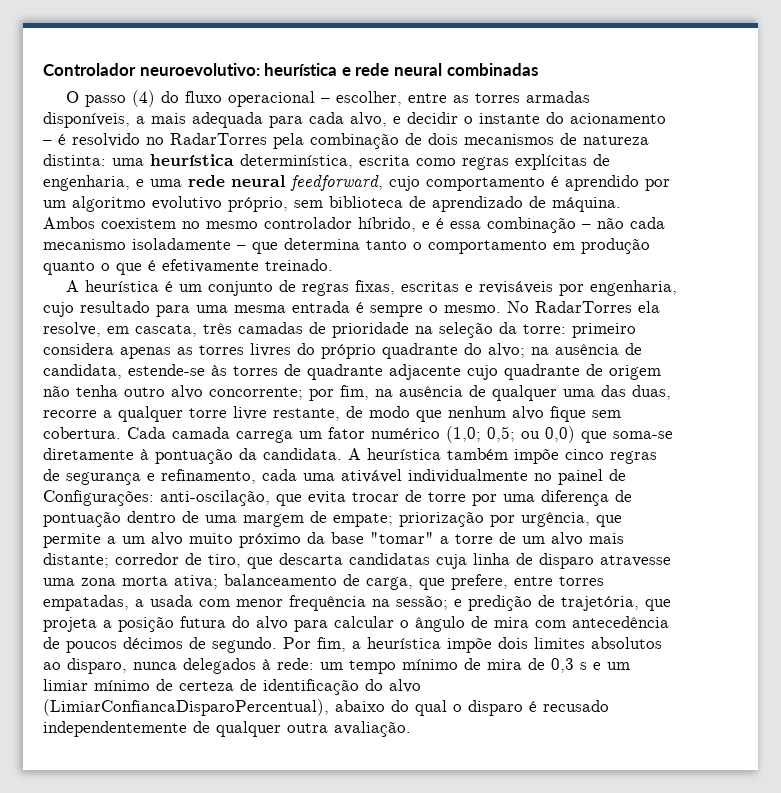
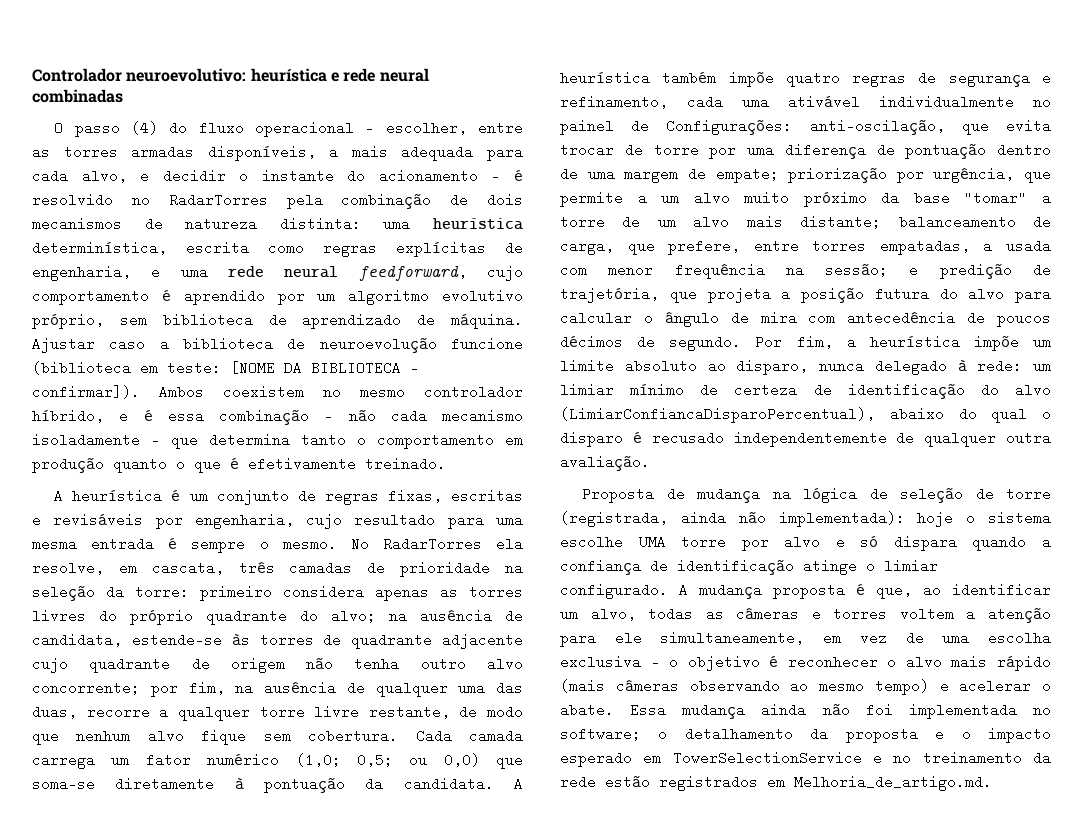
+ Ajustar caso a biblioteca de neuroevolução funcione (biblioteca em teste: [NOME DA BIBLIOTECA – confirmar]).
- A heurística também impõe cinco regras de segurança e refinamento, cada uma ativável individualmente no painel de Configurações:
+ A heurística também impõe quatro regras de segurança e refinamento, cada uma ativável individualmente no painel de Configurações:
- corredor de tiro, que descarta candidatas cuja linha de disparo atravesse uma zona morta ativa;
- Por fim, a heurística impõe dois limites absolutos ao disparo, nunca delegados à rede: um tempo mínimo de mira de 0,3 s e um limiar mínimo de certeza de identificação do alvo (LimiarConfiancaDisparoPercentual), abaixo do qual o disparo é recusado independentemente de qualquer outra avaliação.
+ Por fim, a heurística impõe um limite absoluto ao disparo, nunca delegado à rede: um limiar mínimo de certeza de identificação do alvo (LimiarConfiancaDisparoPercentual), abaixo do qual o disparo é recusado independentemente de qualquer outra avaliação.
+ Proposta de mudança na lógica de seleção de torre (registrada, ainda não implementada): hoje o sistema escolhe UMA torre por alvo e só dispara quando a confiança de identificação atinge o limiar configurado. A mudança proposta é que, ao identificar um alvo, todas as câmeras e torres voltem a atenção para ele simultaneamente, em vez de uma escolha exclusiva – o objetivo é reconhecer o alvo mais rápido (mais câmeras observando ao mesmo tempo) e acelerar o abate. Essa mudança ainda não foi implementada no software; o detalhamento da proposta e o impacto esperado em TowerSelectionService e no treinamento da rede estão registrados em Melhoria_de_artigo.md.

